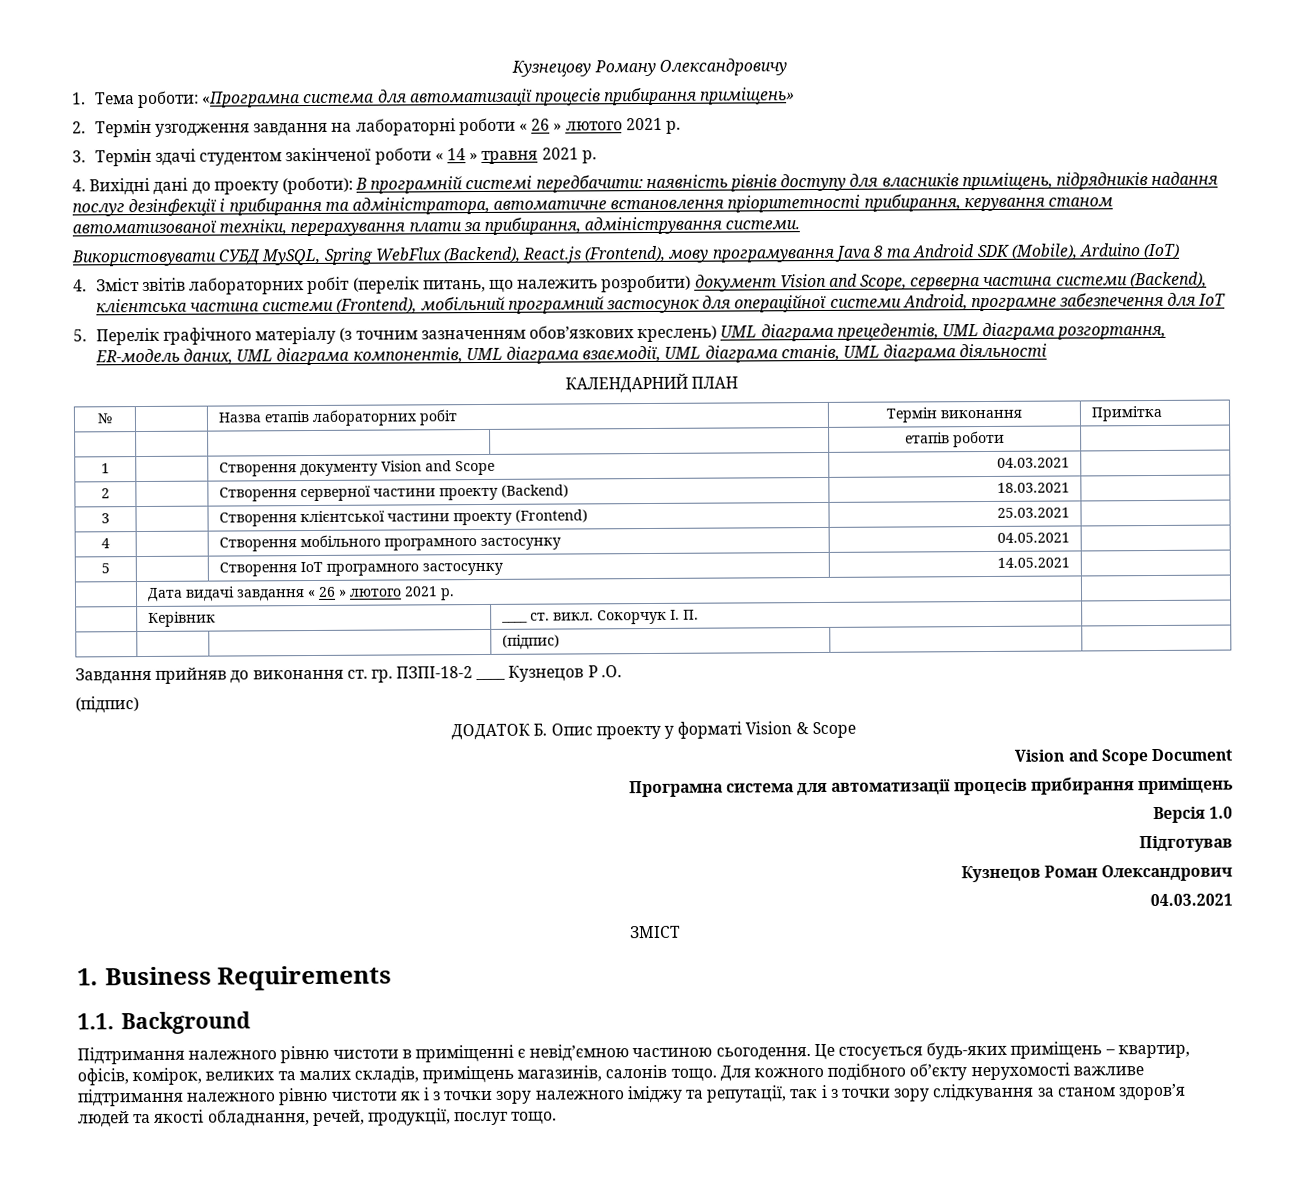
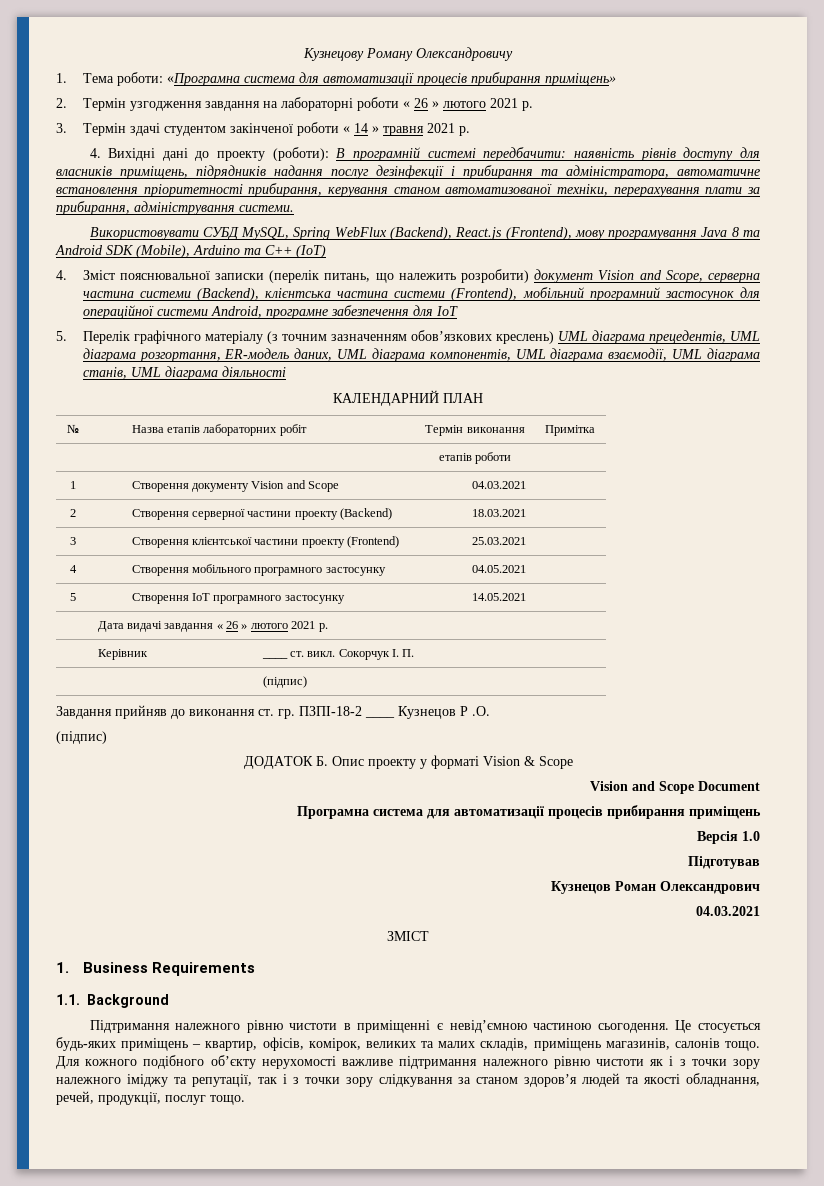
- Використовувати СУБД MySQL, Spring WebFlux (Backend), React.js (Frontend), мову програмування Java 8 та Android SDK (Mobile), Arduino (IoT)
+ Використовувати СУБД MySQL, Spring WebFlux (Backend), React.js (Frontend), мову програмування Java 8 та Android SDK (Mobile), Arduino та C++ (IoT)
- 4. Зміст звітів лабораторних робіт (перелік питань, що належить розробити) документ Vision and Scope, серверна частина системи (Backend), клієнтська частина системи (Frontend), мобільний програмний застосунок для операційної системи Android, програмне забезпечення для IoT
+ 4. Зміст пояснювальної записки (перелік питань, що належить розробити) документ Vision and Scope, серверна частина системи (Backend), клієнтська частина системи (Frontend), мобільний програмний застосунок для операційної системи Android, програмне забезпечення для IoT

